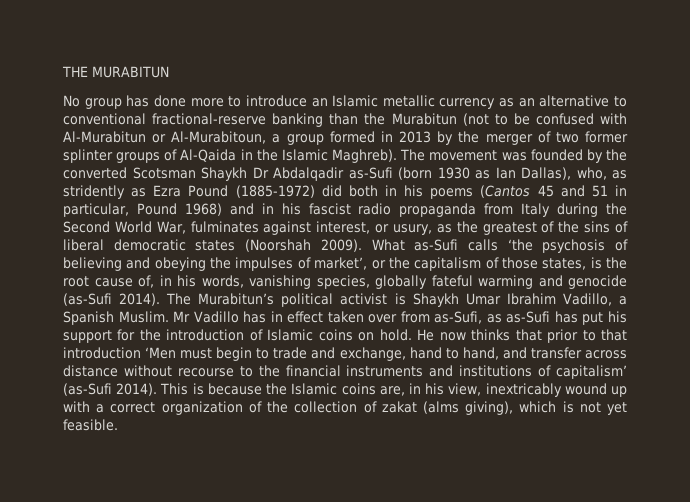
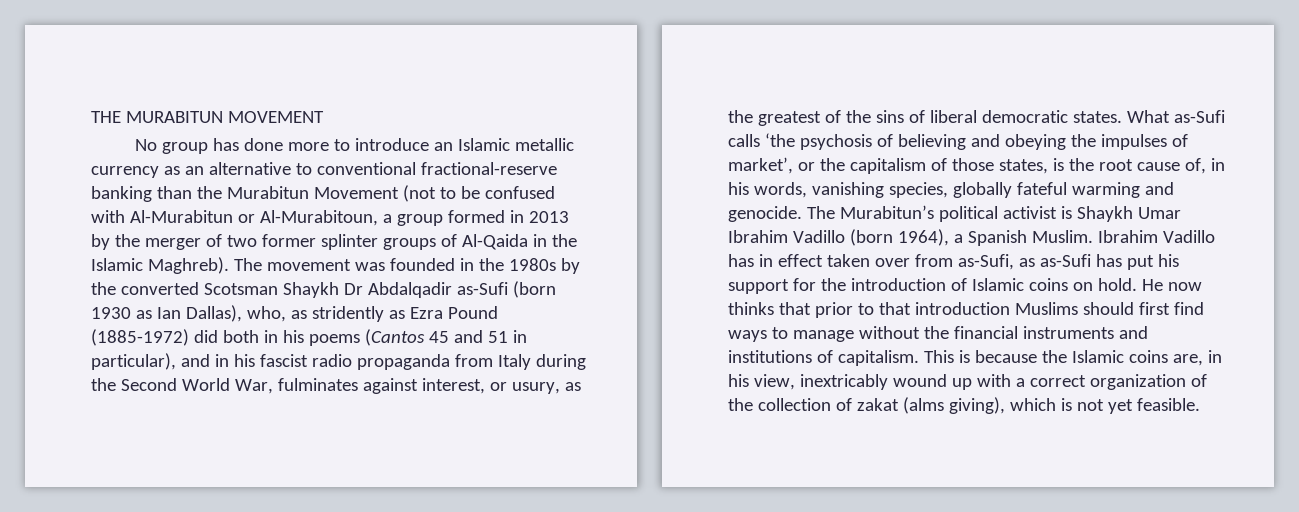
- THE MURABITUN
+ THE MURABITUN MOVEMENT
- No group has done more to introduce an Islamic metallic currency as an alternative to conventional fractional-reserve banking than the Murabitun (not to be confused with Al-Murabitun or Al-Murabitoun, a group formed in 2013 by the merger of two former splinter groups of Al-Qaida in the Islamic Maghreb).
+ No group has done more to introduce an Islamic metallic currency as an alternative to conventional fractional-reserve banking than the Murabitun Movement (not to be confused with Al-Murabitun or Al-Murabitoun, a group formed in 2013 by the merger of two former splinter groups of Al-Qaida in the Islamic Maghreb).
- The movement was founded by the converted Scotsman Shaykh Dr Abdalqadir as-Sufi (born 1930 as Ian Dallas), who, as stridently as Ezra Pound (1885-1972) did both in his poems (Cantos 45 and 51 in particular, Pound 1968) and in his fascist radio propaganda from Italy during the Second World War, fulminates against interest, or usury, as the greatest of the sins of liberal democratic states (Noorshah 2009).
+ The movement was founded in the 1980s by the converted Scotsman Shaykh Dr Abdalqadir as-Sufi (born 1930 as Ian Dallas), who, as stridently as Ezra Pound (1885-1972) did both in his poems (Cantos 45 and 51 in particular), and in his fascist radio propaganda from Italy during the Second World War, fulminates against interest, or usury, as the greatest of the sins of liberal democratic states.
- What as-Sufi calls ‘the psychosis of believing and obeying the impulses of market’, or the capitalism of those states, is the root cause of, in his words, vanishing species, globally fateful warming and genocide (as-Sufi 2014).
+ What as-Sufi calls ‘the psychosis of believing and obeying the impulses of market’, or the capitalism of those states, is the root cause of, in his words, vanishing species, globally fateful warming and genocide.
- The Murabitun’s political activist is Shaykh Umar Ibrahim Vadillo, a Spanish Muslim.
+ The Murabitun’s political activist is Shaykh Umar Ibrahim Vadillo (born 1964), a Spanish Muslim.
- Mr Vadillo has in effect taken over from as-Sufi, as as-Sufi has put his support for the introduction of Islamic coins on hold.
+ Ibrahim Vadillo has in effect taken over from as-Sufi, as as-Sufi has put his support for the introduction of Islamic coins on hold.
- He now thinks that prior to that introduction ‘Men must begin to trade and exchange, hand to hand, and transfer across distance without recourse to the financial instruments and institutions of capitalism’ (as-Sufi 2014).
+ He now thinks that prior to that introduction Muslims should first find ways to manage without the financial instruments and institutions of capitalism.

